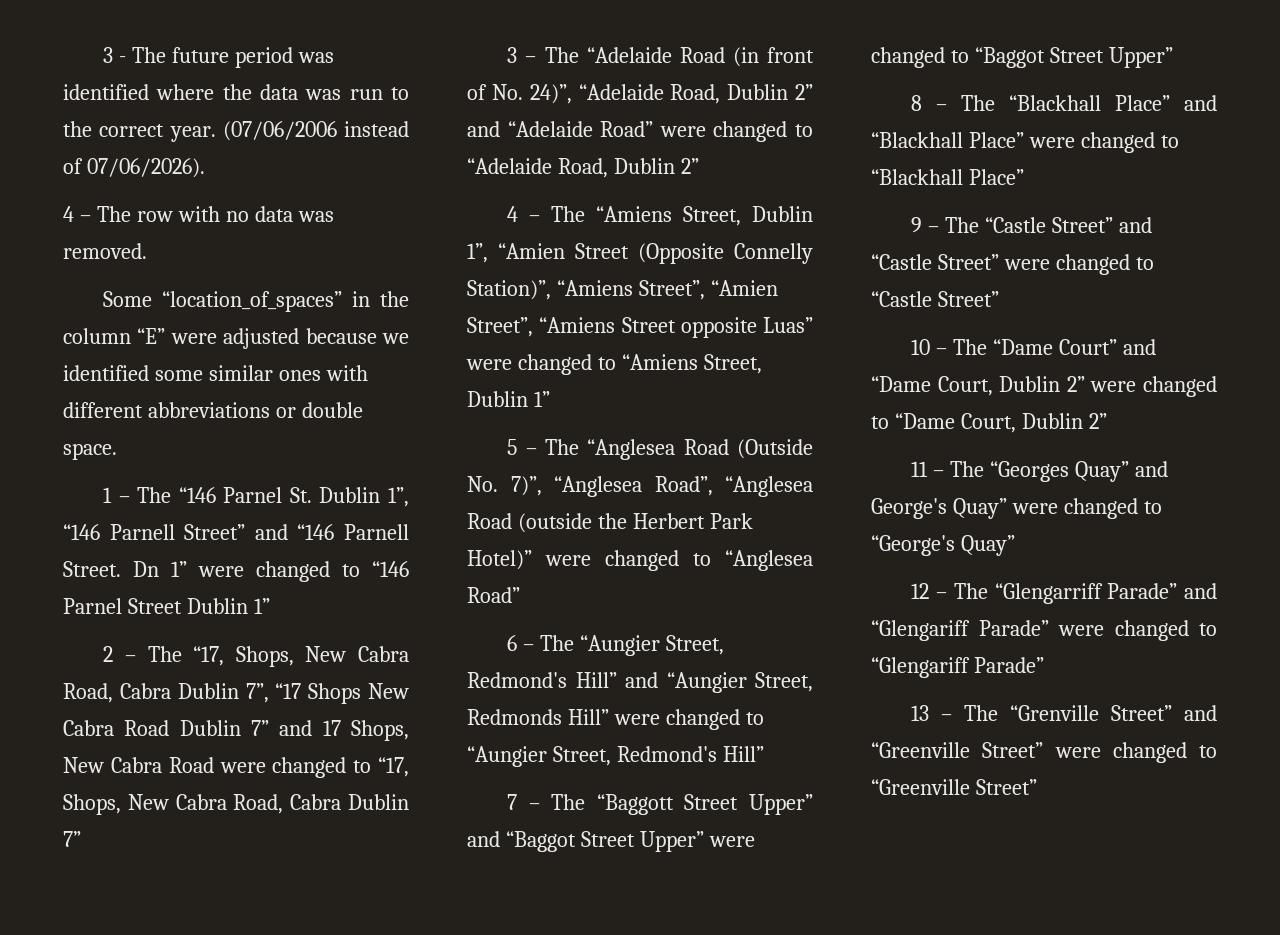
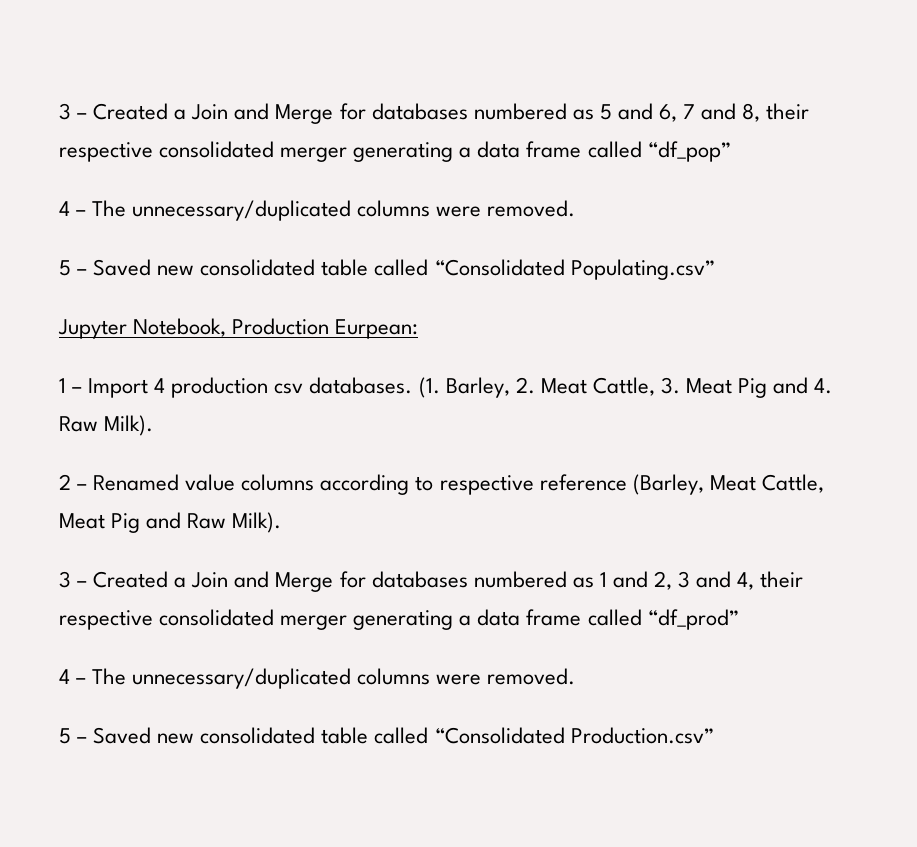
- 3 - The future period was identified where the data was run to the correct year. (07/06/2006 instead of 07/06/2026).
- 4 – The row with no data was removed.
- Some “location_of_spaces” in the column “E” were adjusted because we identified some similar ones with different abbreviations or double space.
- 1 – The “146 Parnel St. Dublin 1”, “146 Parnell Street” and “146 Parnell Street. Dn 1” were changed to “146 Parnel Street Dublin 1”
- 2 – The “17, Shops, New Cabra Road, Cabra Dublin 7”, “17 Shops New Cabra Road Dublin 7” and 17 Shops, New Cabra Road were changed to “17, Shops, New Cabra Road, Cabra Dublin 7”
- 3 – The “Adelaide Road (in front of No. 24)”, “Adelaide Road, Dublin 2” and “Adelaide Road” were changed to “Adelaide Road, Dublin 2”
- 4 – The “Amiens Street, Dublin 1”, “Amien Street (Opposite Connelly Station)”, “Amiens Street”, “Amien Street”, “Amiens Street opposite Luas” were changed to “Amiens Street, Dublin 1”
- 5 – The “Anglesea Road (Outside No. 7)”, “Anglesea Road”, “Anglesea Road (outside the Herbert Park Hotel)” were changed to “Anglesea Road”
- 6 – The “Aungier Street, Redmond's Hill” and “Aungier Street, Redmonds Hill” were changed to “Aungier Street, Redmond's Hill”
- 7 – The “Baggott Street Upper” and “Baggot Street Upper” were changed to “Baggot Street Upper”
- 8 – The “Blackhall Place” and “Blackhall Place” were changed to “Blackhall Place”
- 9 – The “Castle Street” and “Castle Street” were changed to “Castle Street”
- 10 – The “Dame Court” and “Dame Court, Dublin 2” were changed to “Dame Court, Dublin 2”
- 11 – The “Georges Quay” and George's Quay” were changed to “George's Quay”
- 12 – The “Glengarriff Parade” and “Glengariff Parade” were changed to “Glengariff Parade”
- 13 – The “Grenville Street” and “Greenville Street” were changed to “Greenville Street”
+ 3 – Created a Join and Merge for databases numbered as 5 and 6, 7 and 8, their respective consolidated merger generating a data frame called “df_pop”
+ 4 – The unnecessary/duplicated columns were removed.
+ 5 – Saved new consolidated table called “Consolidated Populating.csv”
+ Jupyter Notebook, Production Eurpean:
+ 1 – Import 4 production csv databases. (1. Barley, 2. Meat Cattle, 3. Meat Pig and 4. Raw Milk).
+ 2 – Renamed value columns according to respective reference (Barley, Meat Cattle, Meat Pig and Raw Milk).
+ 3 – Created a Join and Merge for databases numbered as 1 and 2, 3 and 4, their respective consolidated merger generating a data frame called “df_prod”
+ 4 – The unnecessary/duplicated columns were removed.
+ 5 – Saved new consolidated table called “Consolidated Production.csv”

